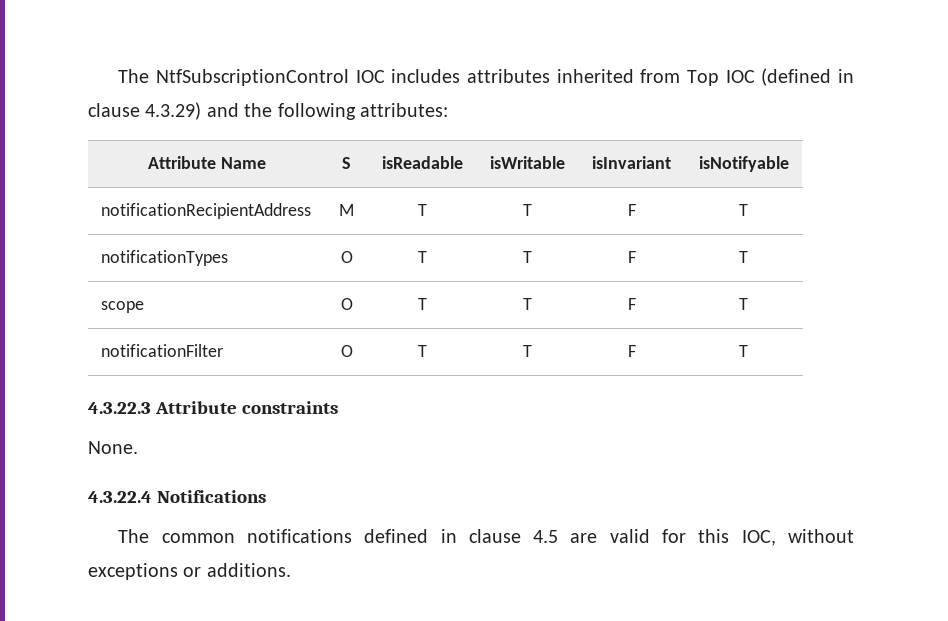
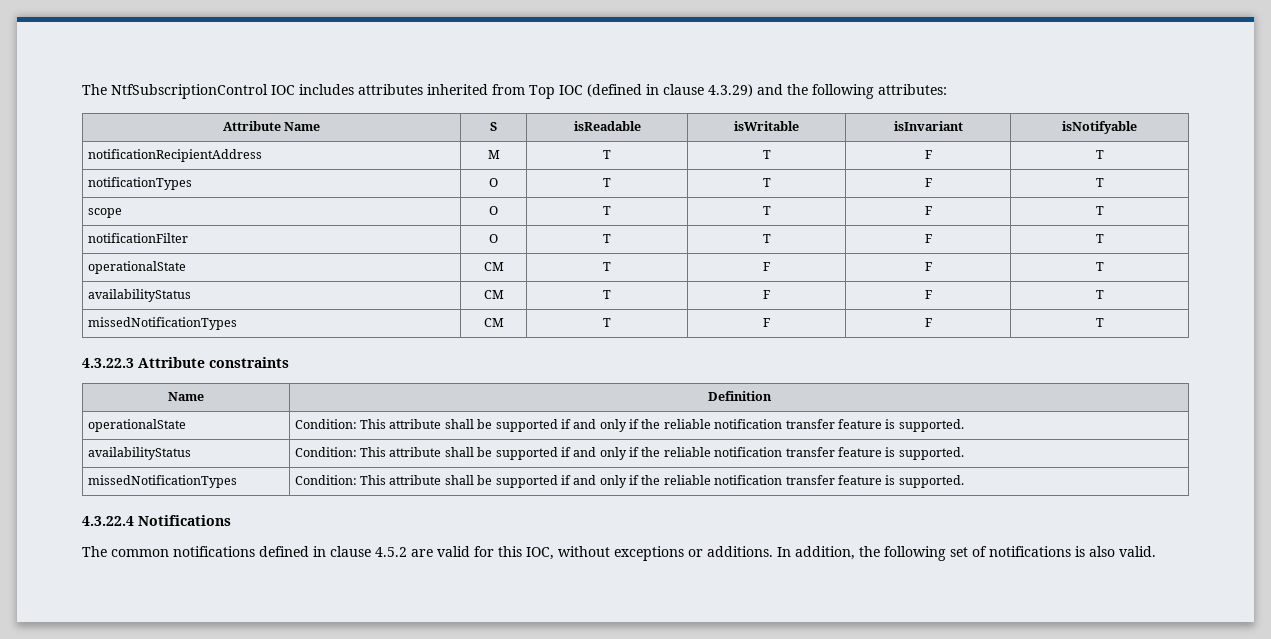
+ operationalState | CM | T | F | F | T
+ availabilityStatus | CM | T | F | F | T
+ missedNotificationTypes | CM | T | F | F | T
  4.3.22.3 Attribute constraints
- None.
+ Name | Definition
+ operationalState | Condition: This attribute shall be supported if and only if the reliable notification transfer feature is supported.
+ availabilityStatus | Condition: This attribute shall be supported if and only if the reliable notification transfer feature is supported.
+ missedNotificationTypes | Condition: This attribute shall be supported if and only if the reliable notification transfer feature is supported.
- The common notifications defined in clause 4.5 are valid for this IOC, without exceptions or additions.
+ The common notifications defined in clause 4.5.2 are valid for this IOC, without exceptions or additions.
+ In addition, the following set of notifications is also valid.

